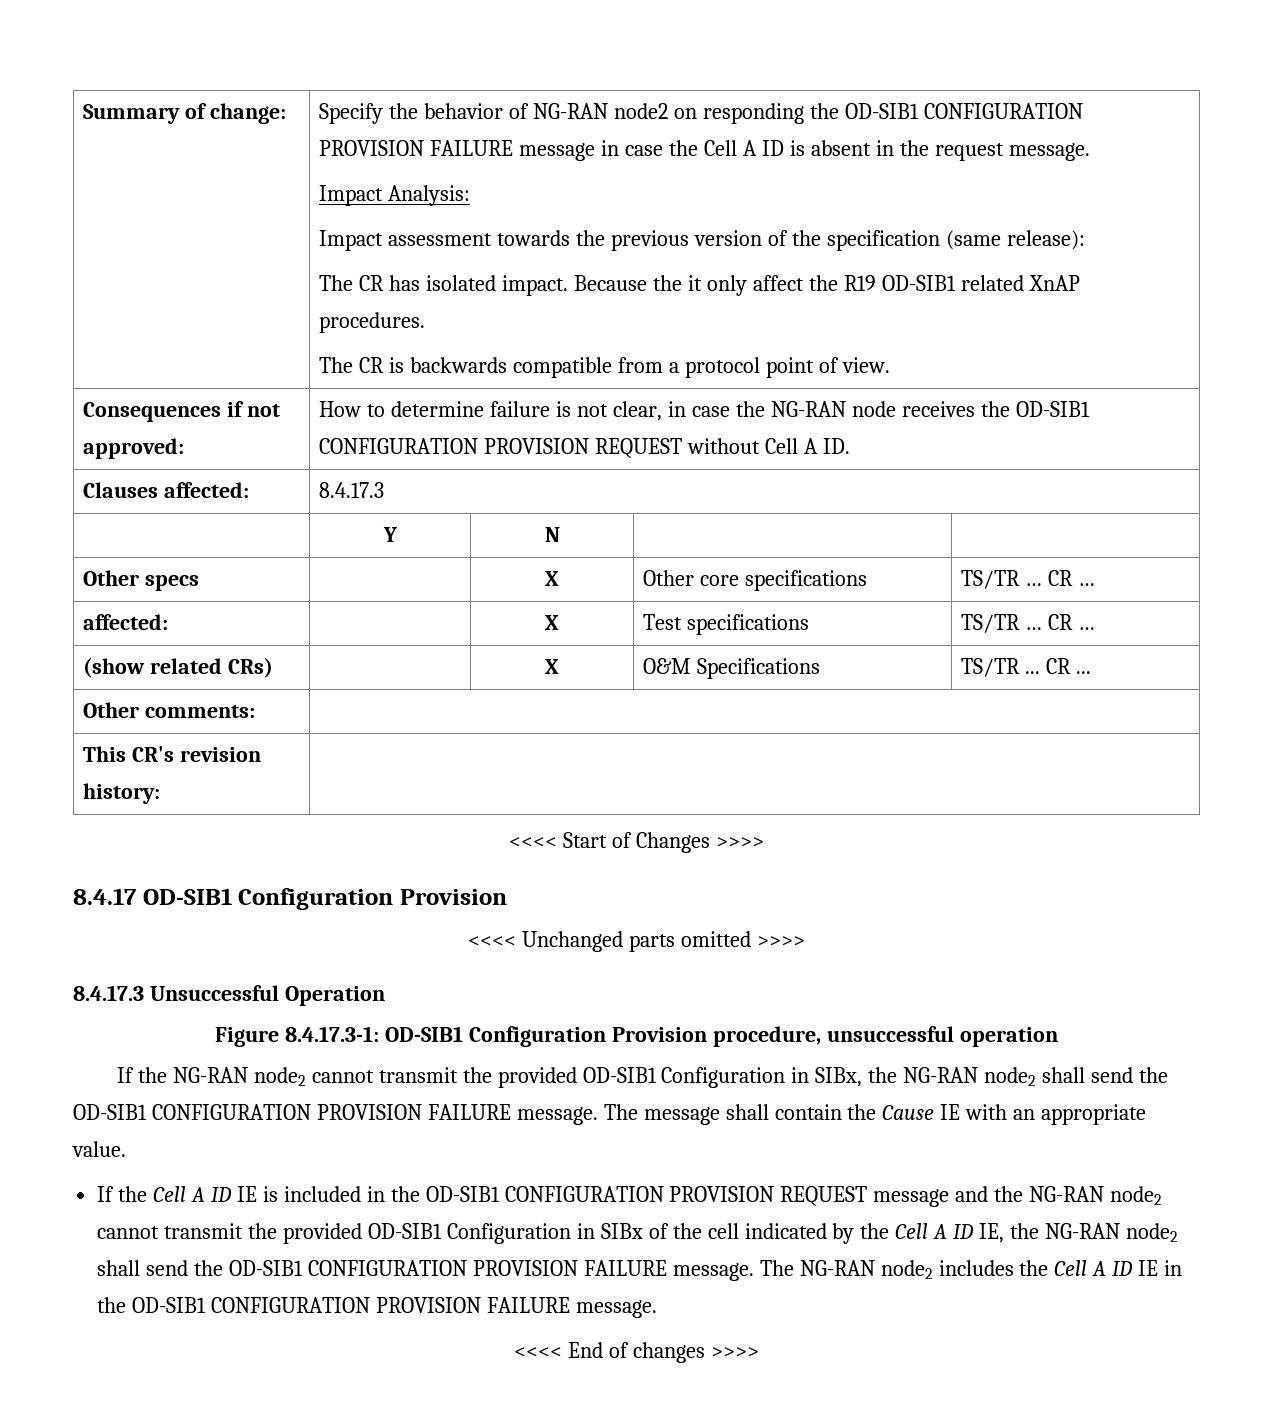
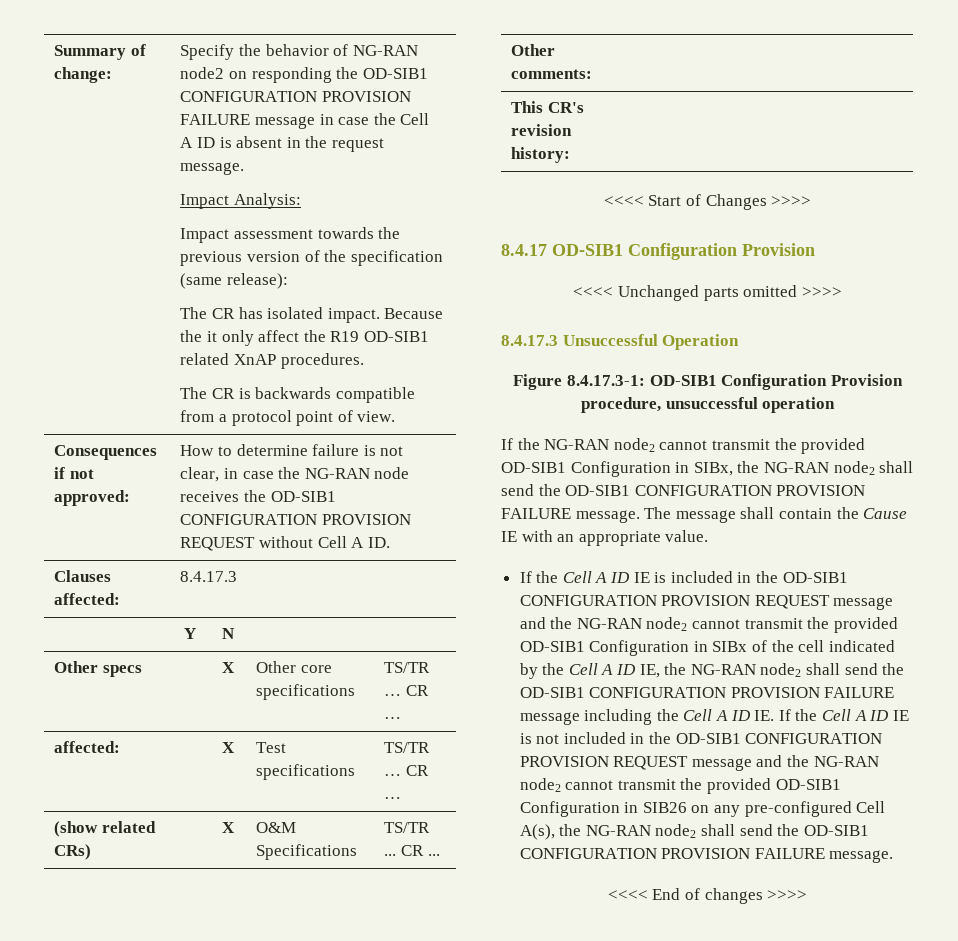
- If the Cell A ID IE is included in the OD-SIB1 CONFIGURATION PROVISION REQUEST message and the NG-RAN node2 cannot transmit the provided OD-SIB1 Configuration in SIBx of the cell indicated by the Cell A ID IE, the NG-RAN node2 shall send the OD-SIB1 CONFIGURATION PROVISION FAILURE message. The NG-RAN node2 includes the Cell A ID IE in the OD-SIB1 CONFIGURATION PROVISION FAILURE message.
+ If the Cell A ID IE is included in the OD-SIB1 CONFIGURATION PROVISION REQUEST message and the NG-RAN node2 cannot transmit the provided OD-SIB1 Configuration in SIBx of the cell indicated by the Cell A ID IE, the NG-RAN node2 shall send the OD-SIB1 CONFIGURATION PROVISION FAILURE message including the Cell A ID IE. If the Cell A ID IE is not included in the OD-SIB1 CONFIGURATION PROVISION REQUEST message and the NG-RAN node2 cannot transmit the provided OD-SIB1 Configuration in SIB26 on any pre-configured Cell A(s), the NG-RAN node2 shall send the OD-SIB1 CONFIGURATION PROVISION FAILURE message.

